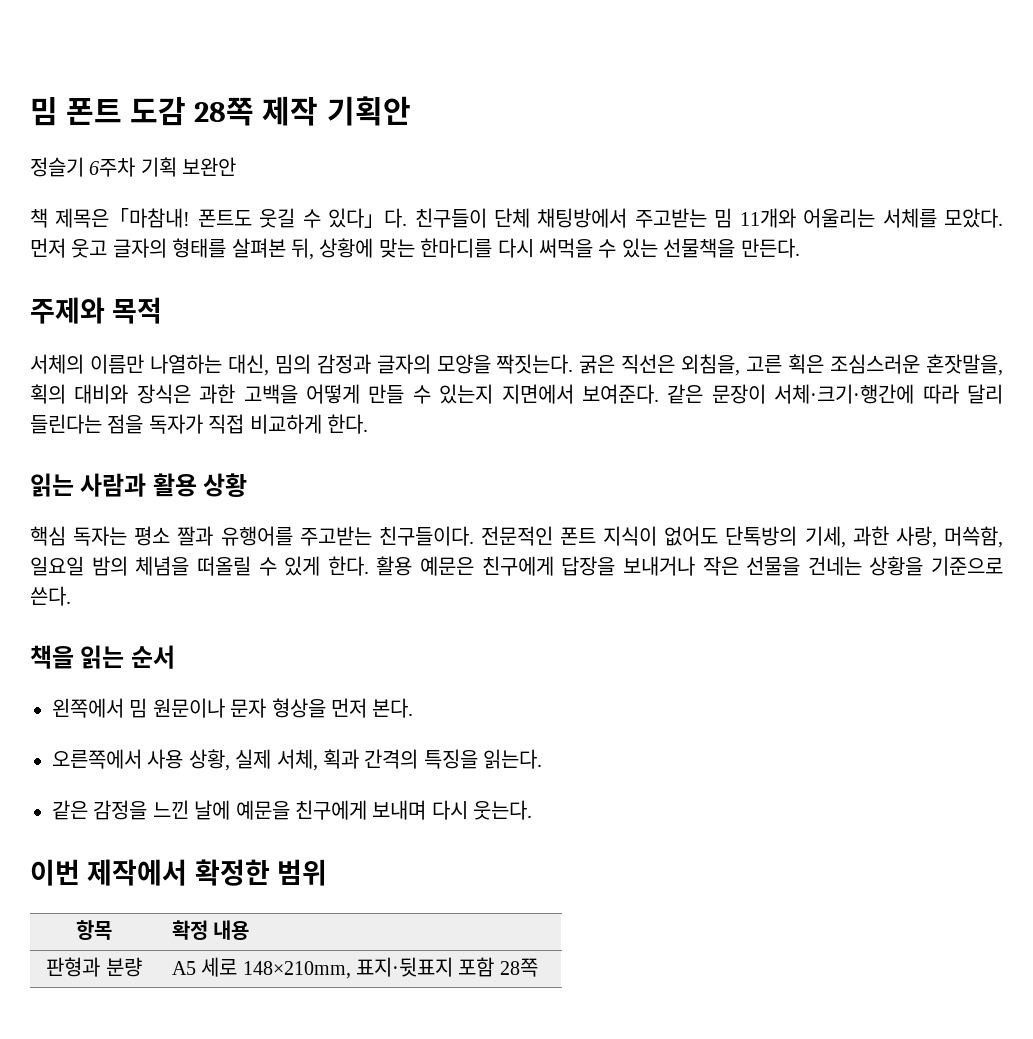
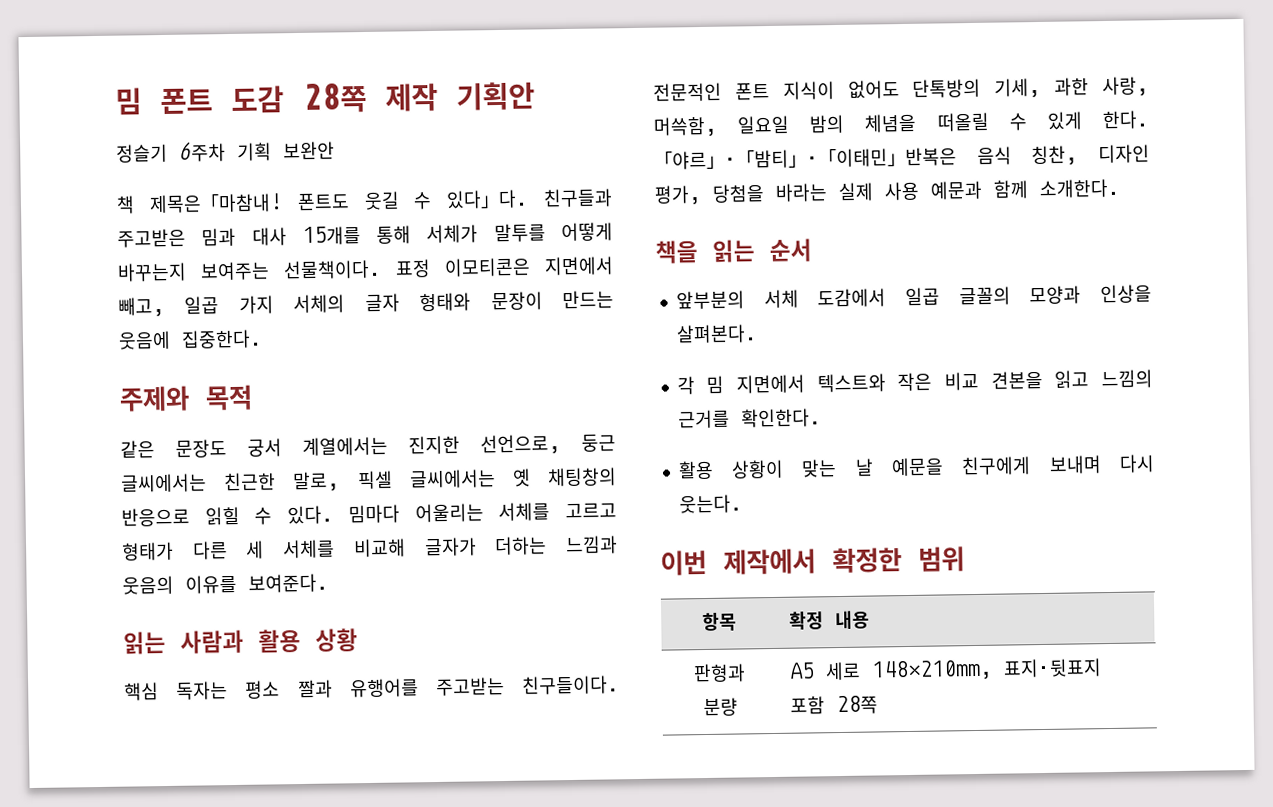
- 친구들이 단체 채팅방에서 주고받는 밈 11개와 어울리는 서체를 모았다. 먼저 웃고 글자의 형태를 살펴본 뒤, 상황에 맞는 한마디를 다시 써먹을 수 있는 선물책을 만든다.
+ 친구들과 주고받은 밈과 대사 15개를 통해 서체가 말투를 어떻게 바꾸는지 보여주는 선물책이다. 표정 이모티콘은 지면에서 빼고, 일곱 가지 서체의 글자 형태와 문장이 만드는 웃음에 집중한다.
  주제와 목적
- 서체의 이름만 나열하는 대신, 밈의 감정과 글자의 모양을 짝짓는다. 굵은 직선은 외침을, 고른 획은 조심스러운 혼잣말을, 획의 대비와 장식은 과한 고백을 어떻게 만들 수 있는지 지면에서 보여준다. 같은 문장이 서체·크기·행간에 따라 달리 들린다는 점을 독자가 직접 비교하게 한다.
+ 같은 문장도 궁서 계열에서는 진지한 선언으로, 둥근 글씨에서는 친근한 말로, 픽셀 글씨에서는 옛 채팅창의 반응으로 읽힐 수 있다. 밈마다 어울리는 서체를 고르고 형태가 다른 세 서체를 비교해 글자가 더하는 느낌과 웃음의 이유를 보여준다.
- 활용 예문은 친구에게 답장을 보내거나 작은 선물을 건네는 상황을 기준으로 쓴다.
+ 「야르」·「밤티」·「이태민」반복은 음식 칭찬, 디자인 평가, 당첨을 바라는 실제 사용 예문과 함께 소개한다.
  책을 읽는 순서
- 왼쪽에서 밈 원문이나 문자 형상을 먼저 본다.
- 오른쪽에서 사용 상황, 실제 서체, 획과 간격의 특징을 읽는다.
- 같은 감정을 느낀 날에 예문을 친구에게 보내며 다시 웃는다.
+ 앞부분의 서체 도감에서 일곱 글꼴의 모양과 인상을 살펴본다.
+ 각 밈 지면에서 텍스트와 작은 비교 견본을 읽고 느낌의 근거를 확인한다.
+ 활용 상황이 맞는 날 예문을 친구에게 보내며 다시 웃는다.

